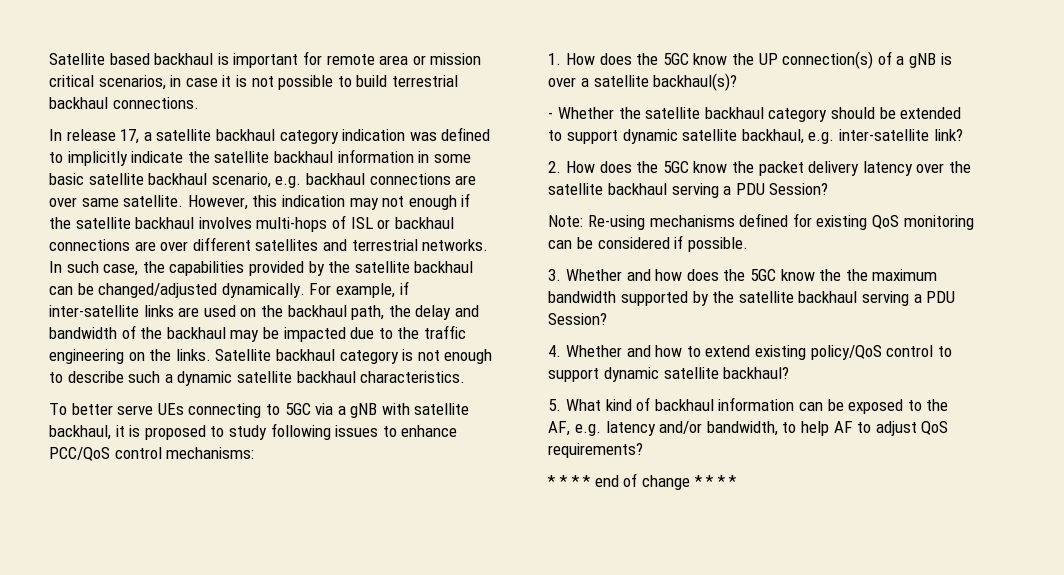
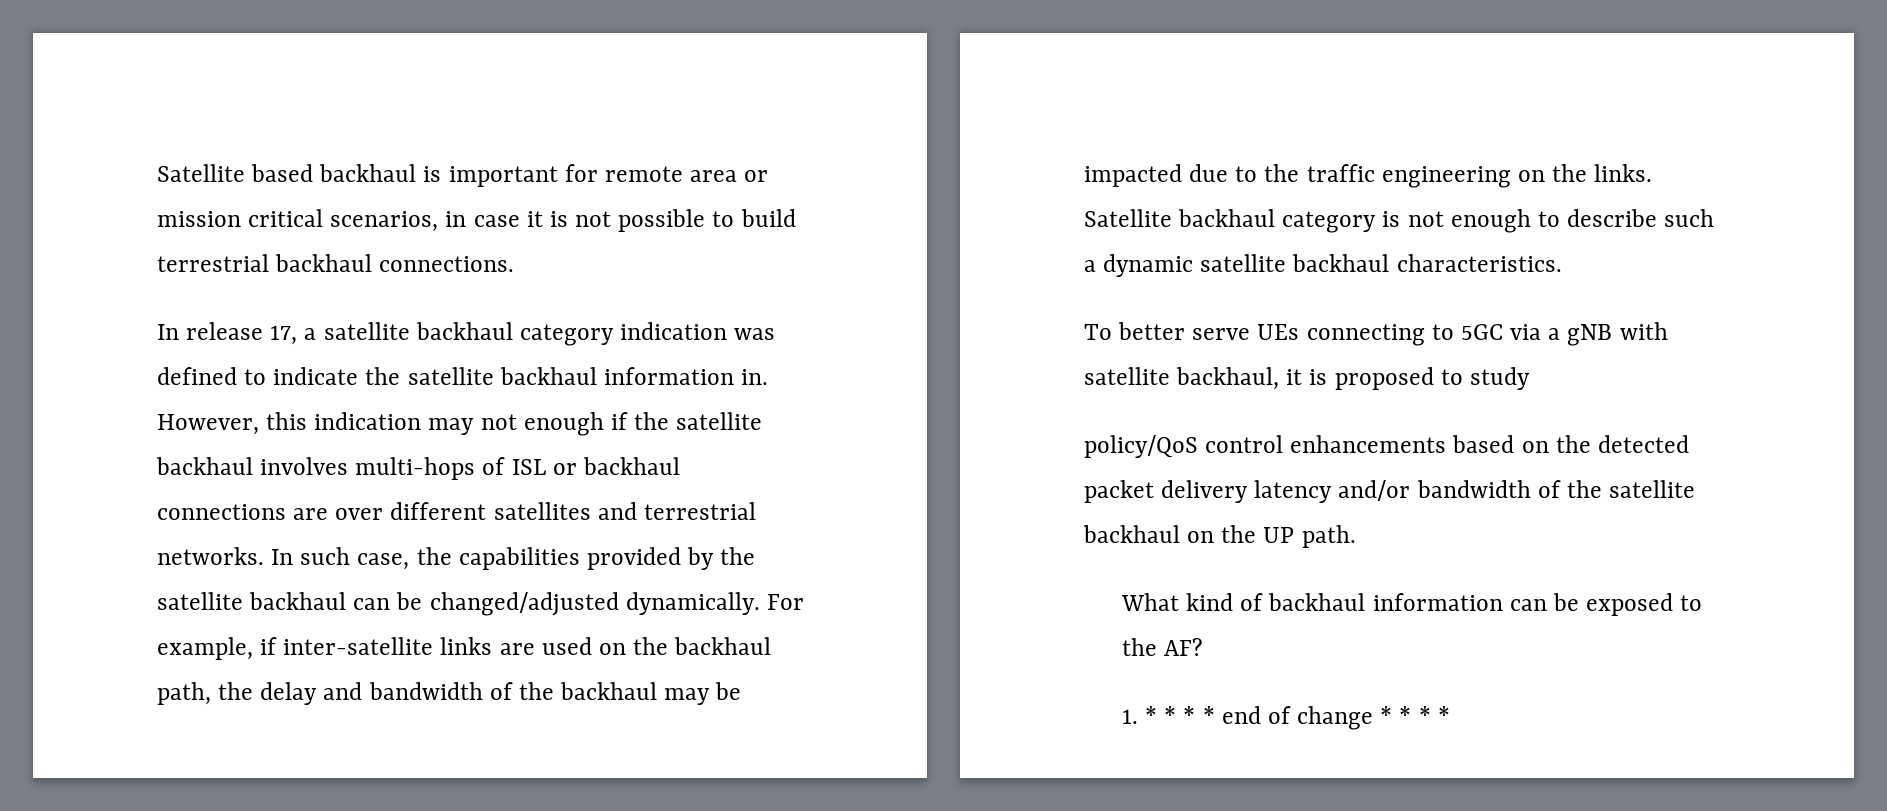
- In release 17, a satellite backhaul category indication was defined to implicitly indicate the satellite backhaul information in some basic satellite backhaul scenario, e.g. backhaul connections are over same satellite.
+ In release 17, a satellite backhaul category indication was defined to indicate the satellite backhaul information in.
- To better serve UEs connecting to 5GC via a gNB with satellite backhaul, it is proposed to study following issues to enhance PCC/QoS control mechanisms:
- 1. How does the 5GC know the UP connection(s) of a gNB is over a satellite backhaul(s)?
- - Whether the satellite backhaul category should be extended to support dynamic satellite backhaul, e.g. inter-satellite link?
- 2. How does the 5GC know the packet delivery latency over the satellite backhaul serving a PDU Session?
- Note: Re-using mechanisms defined for existing QoS monitoring can be considered if possible.
- 3. Whether and how does the 5GC know the the maximum bandwidth supported by the satellite backhaul serving a PDU Session?
- 4. Whether and how to extend existing policy/QoS control to support dynamic satellite backhaul?
- 5. What kind of backhaul information can be exposed to the AF, e.g. latency and/or bandwidth, to help AF to adjust QoS requirements?
- * * * * end of change * * * *
+ To better serve UEs connecting to 5GC via a gNB with satellite backhaul, it is proposed to study
+ policy/QoS control enhancements based on the detected packet delivery latency and/or bandwidth of the satellite backhaul on the UP path.
+ What kind of backhaul information can be exposed to the AF?
+ 1. * * * * end of change * * * *

